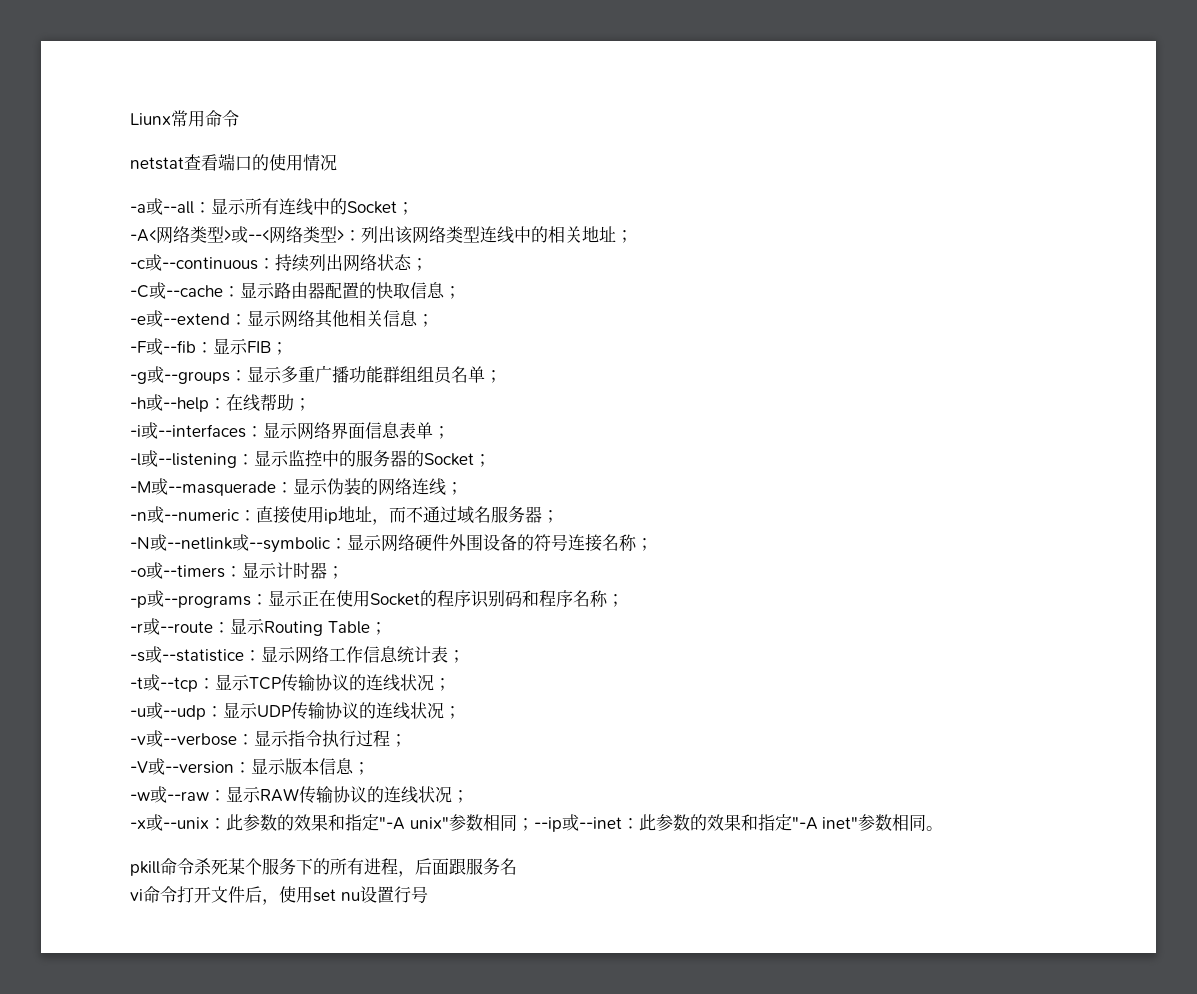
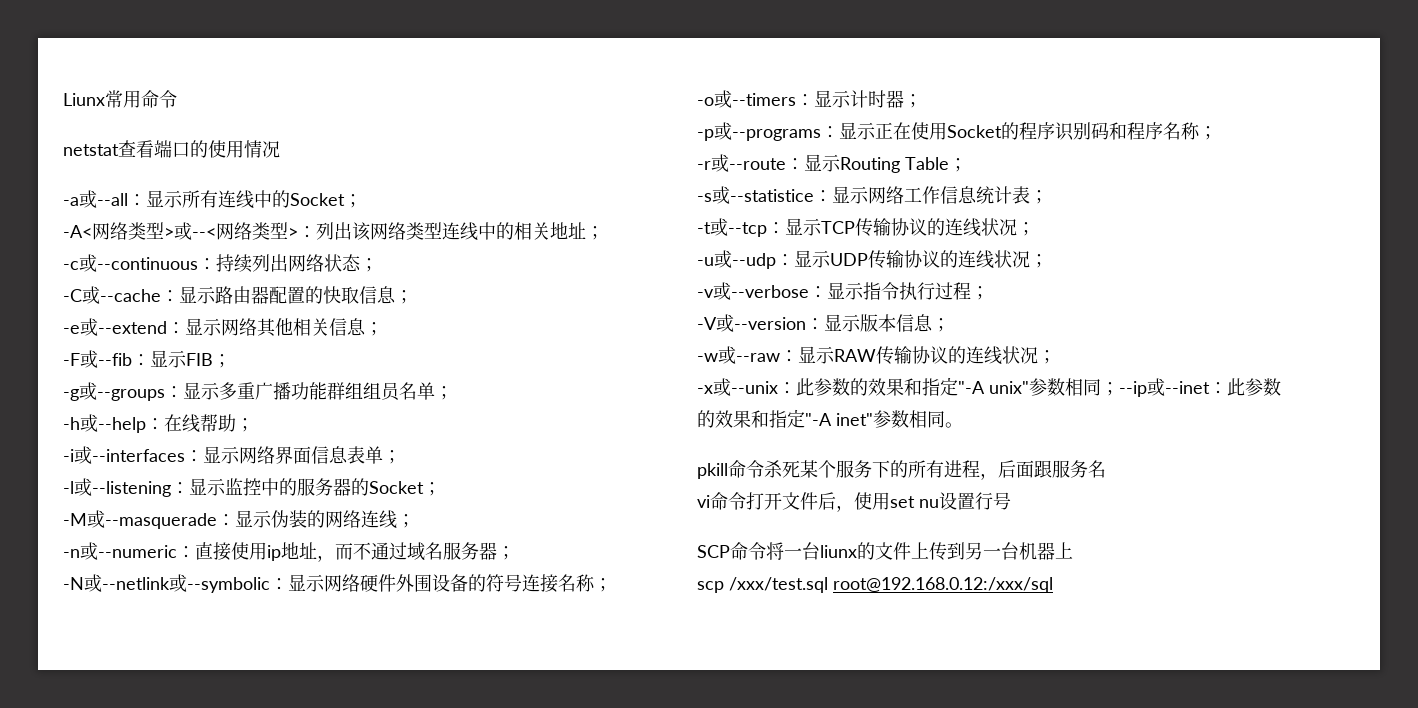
+ SCP命令将一台liunx的文件上传到另一台机器上
+ scp /xxx/test.sql root@192.168.0.12:/xxx/sql

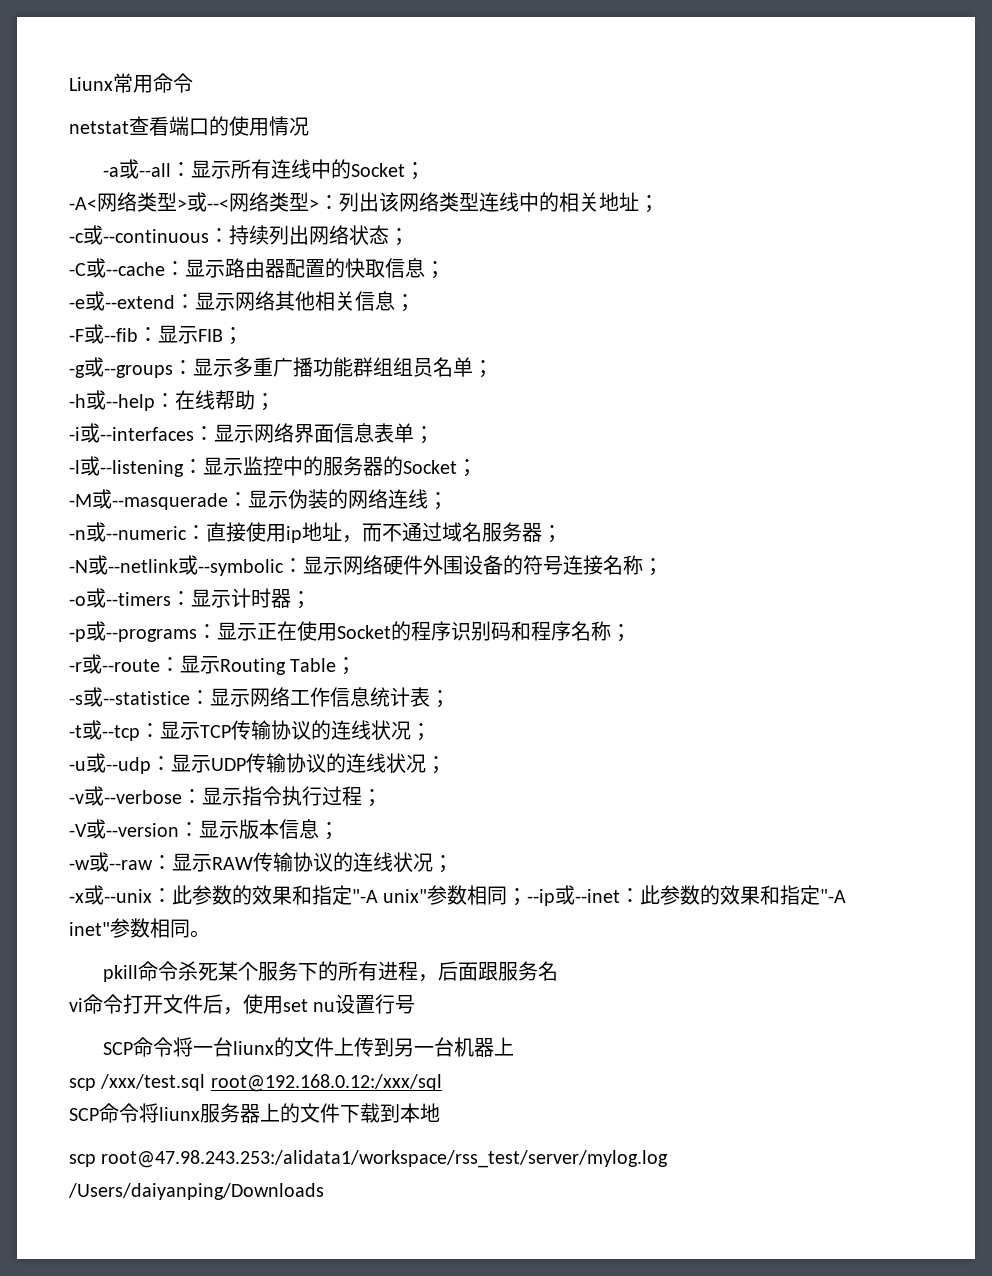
+ SCP命令将liunx服务器上的文件下载到本地
+ scp root@47.98.243.253:/alidata1/workspace/rss_test/server/mylog.log /Users/daiyanping/Downloads

